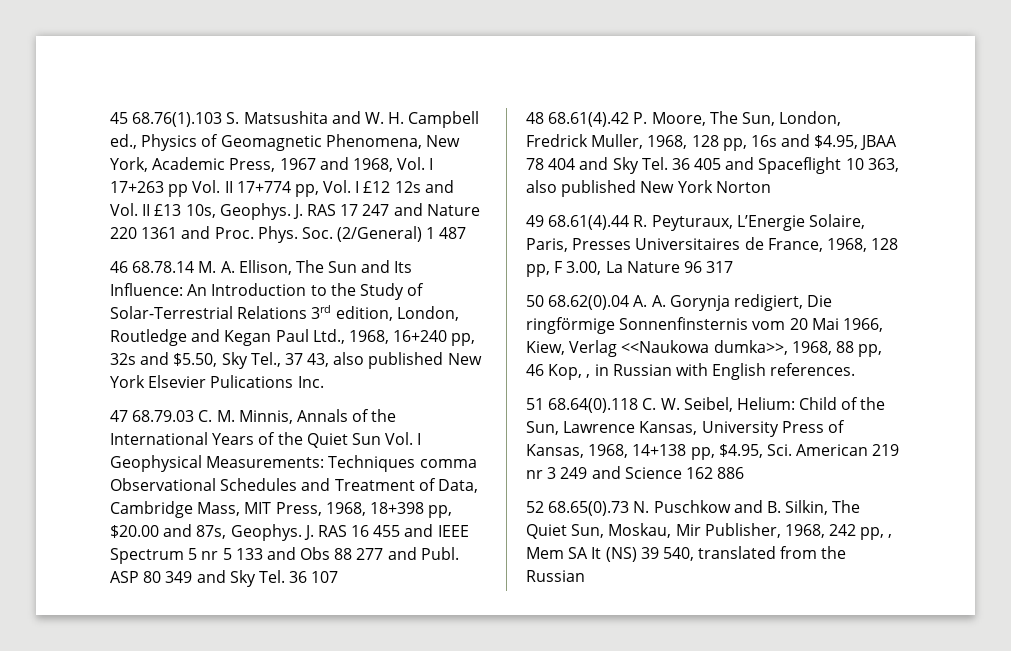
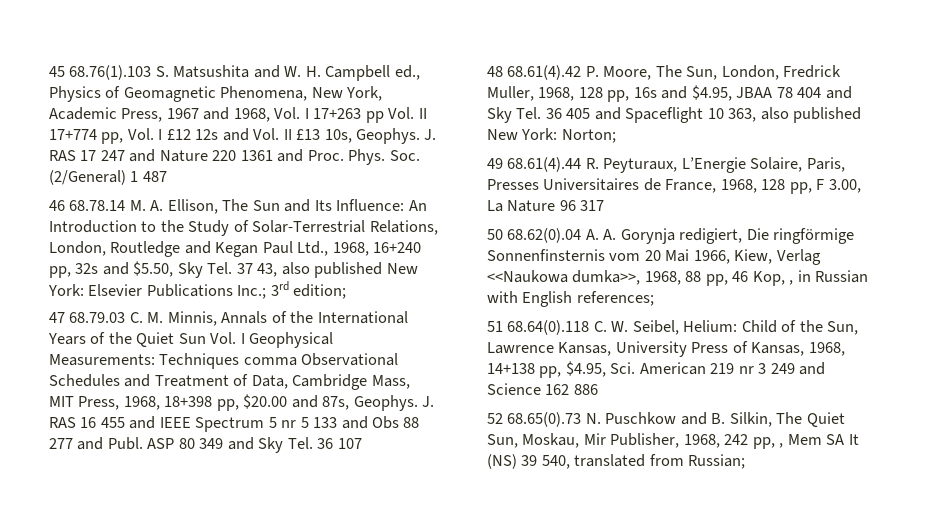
- 46 68.78.14 M. A. Ellison, The Sun and Its Influence: An Introduction to the Study of Solar-Terrestrial Relations 3rd edition, London, Routledge and Kegan Paul Ltd., 1968, 16+240 pp, 32s and $5.50, Sky Tel., 37 43, also published New York Elsevier Pulications Inc.
+ 46 68.78.14 M. A. Ellison, The Sun and Its Influence: An Introduction to the Study of Solar-Terrestrial Relations, London, Routledge and Kegan Paul Ltd., 1968, 16+240 pp, 32s and $5.50, Sky Tel. 37 43, also published New York: Elsevier Publications Inc.; 3rd edition;
- 48 68.61(4).42 P. Moore, The Sun, London, Fredrick Muller, 1968, 128 pp, 16s and $4.95, JBAA 78 404 and Sky Tel. 36 405 and Spaceflight 10 363, also published New York Norton
+ 48 68.61(4).42 P. Moore, The Sun, London, Fredrick Muller, 1968, 128 pp, 16s and $4.95, JBAA 78 404 and Sky Tel. 36 405 and Spaceflight 10 363, also published New York: Norton;
- 50 68.62(0).04 A. A. Gorynja redigiert, Die ringförmige Sonnenfinsternis vom 20 Mai 1966, Kiew, Verlag <<Naukowa dumka>>, 1968, 88 pp, 46 Kop, , in Russian with English references.
+ 50 68.62(0).04 A. A. Gorynja redigiert, Die ringförmige Sonnenfinsternis vom 20 Mai 1966, Kiew, Verlag <<Naukowa dumka>>, 1968, 88 pp, 46 Kop, , in Russian with English references;
- 52 68.65(0).73 N. Puschkow and B. Silkin, The Quiet Sun, Moskau, Mir Publisher, 1968, 242 pp, , Mem SA It (NS) 39 540, translated from the Russian
+ 52 68.65(0).73 N. Puschkow and B. Silkin, The Quiet Sun, Moskau, Mir Publisher, 1968, 242 pp, , Mem SA It (NS) 39 540, translated from Russian;

